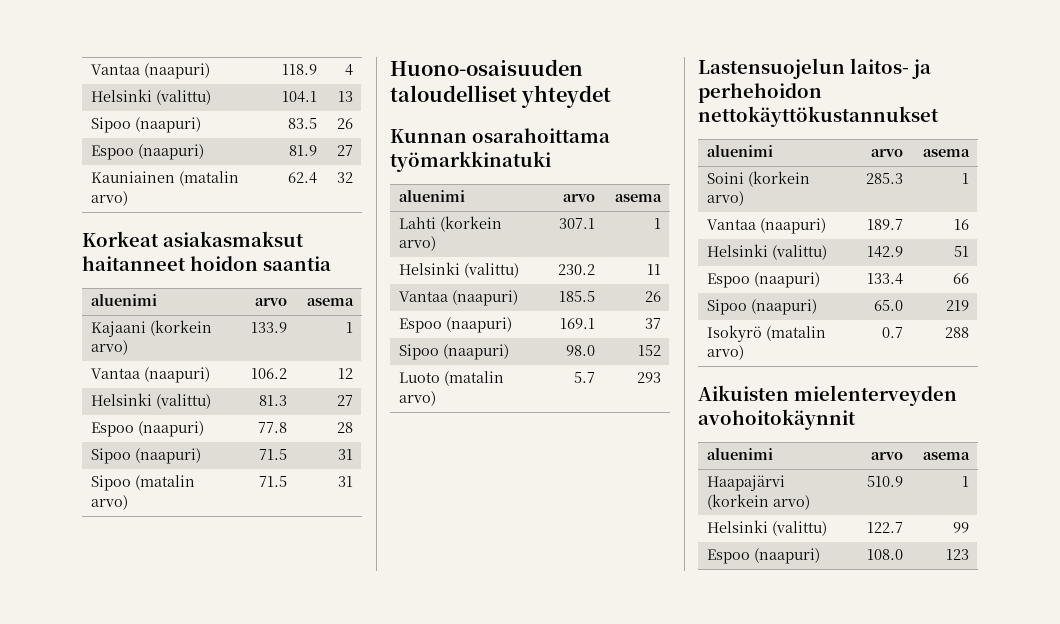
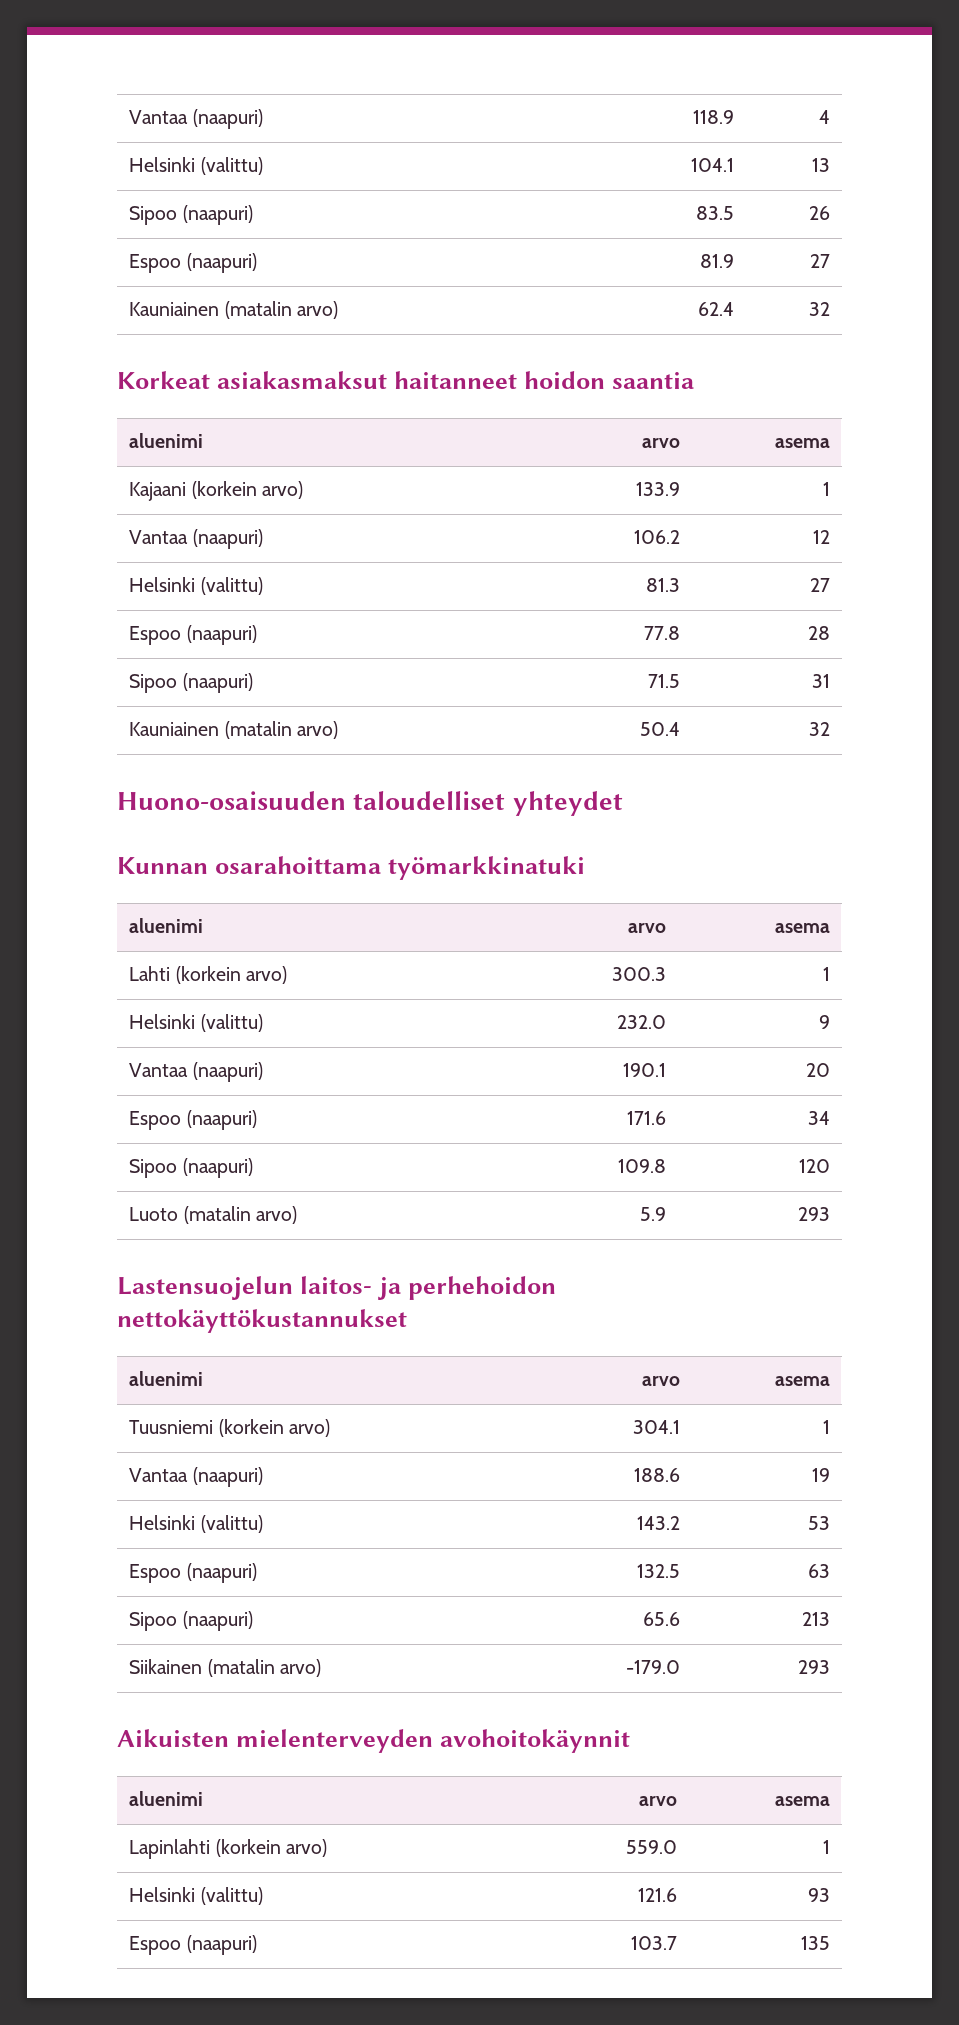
- Sipoo (matalin arvo) | 71.5 | 31
+ Kauniainen (matalin arvo) | 50.4 | 32
- Lahti (korkein arvo) | 307.1 | 1
- Helsinki (valittu) | 230.2 | 11
- Vantaa (naapuri) | 185.5 | 26
- Espoo (naapuri) | 169.1 | 37
- Sipoo (naapuri) | 98.0 | 152
+ Lahti (korkein arvo) | 300.3 | 1
+ Helsinki (valittu) | 232.0 | 9
+ Vantaa (naapuri) | 190.1 | 20
+ Espoo (naapuri) | 171.6 | 34
+ Sipoo (naapuri) | 109.8 | 120
- Luoto (matalin arvo) | 5.7 | 293
+ Luoto (matalin arvo) | 5.9 | 293
- Soini (korkein arvo) | 285.3 | 1
- Vantaa (naapuri) | 189.7 | 16
- Helsinki (valittu) | 142.9 | 51
- Espoo (naapuri) | 133.4 | 66
- Sipoo (naapuri) | 65.0 | 219
- Isokyrö (matalin arvo) | 0.7 | 288
+ Tuusniemi (korkein arvo) | 304.1 | 1
+ Vantaa (naapuri) | 188.6 | 19
+ Helsinki (valittu) | 143.2 | 53
+ Espoo (naapuri) | 132.5 | 63
+ Sipoo (naapuri) | 65.6 | 213
+ Siikainen (matalin arvo) | -179.0 | 293
- Haapajärvi (korkein arvo) | 510.9 | 1
- Helsinki (valittu) | 122.7 | 99
- Espoo (naapuri) | 108.0 | 123
+ Lapinlahti (korkein arvo) | 559.0 | 1
+ Helsinki (valittu) | 121.6 | 93
+ Espoo (naapuri) | 103.7 | 135

